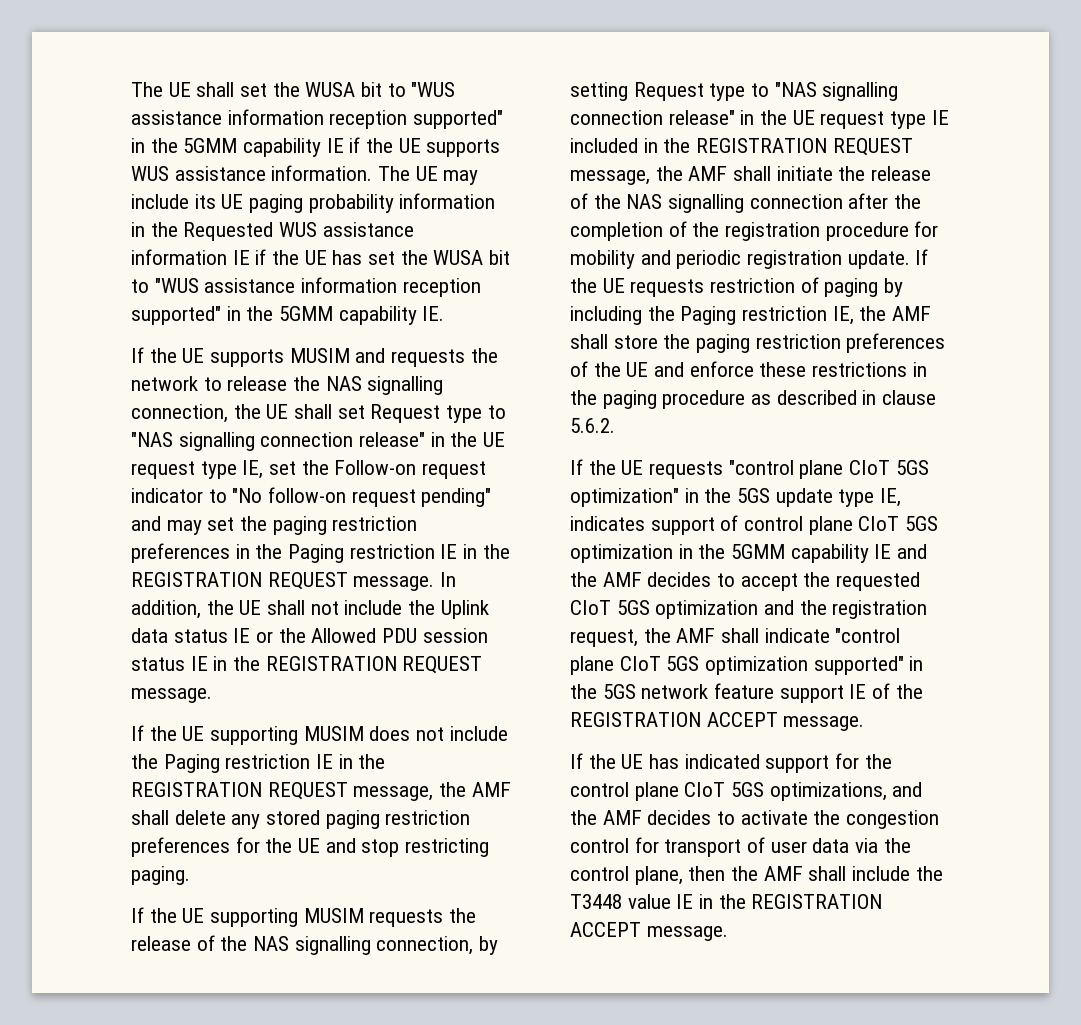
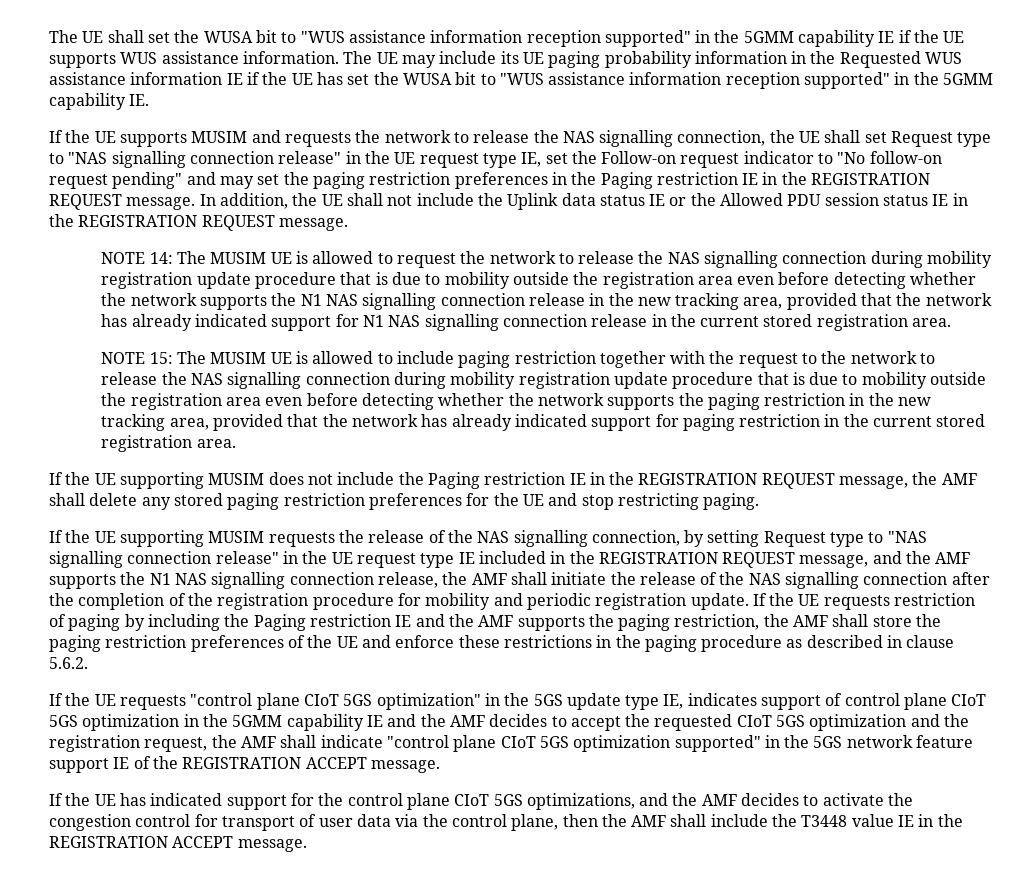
+ NOTE 14: The MUSIM UE is allowed to request the network to release the NAS signalling connection during mobility registration update procedure that is due to mobility outside the registration area even before detecting whether the network supports the N1 NAS signalling connection release in the new tracking area, provided that the network has already indicated support for N1 NAS signalling connection release in the current stored registration area.
+ NOTE 15: The MUSIM UE is allowed to include paging restriction together with the request to the network to release the NAS signalling connection during mobility registration update procedure that is due to mobility outside the registration area even before detecting whether the network supports the paging restriction in the new tracking area, provided that the network has already indicated support for paging restriction in the current stored registration area.
- If the UE supporting MUSIM requests the release of the NAS signalling connection, by setting Request type to "NAS signalling connection release" in the UE request type IE included in the REGISTRATION REQUEST message, the AMF shall initiate the release of the NAS signalling connection after the completion of the registration procedure for mobility and periodic registration update.
+ If the UE supporting MUSIM requests the release of the NAS signalling connection, by setting Request type to "NAS signalling connection release" in the UE request type IE included in the REGISTRATION REQUEST message, and the AMF supports the N1 NAS signalling connection release, the AMF shall initiate the release of the NAS signalling connection after the completion of the registration procedure for mobility and periodic registration update.
- If the UE requests restriction of paging by including the Paging restriction IE, the AMF shall store the paging restriction preferences of the UE and enforce these restrictions in the paging procedure as described in clause 5.6.2.
+ If the UE requests restriction of paging by including the Paging restriction IE and the AMF supports the paging restriction, the AMF shall store the paging restriction preferences of the UE and enforce these restrictions in the paging procedure as described in clause 5.6.2.

